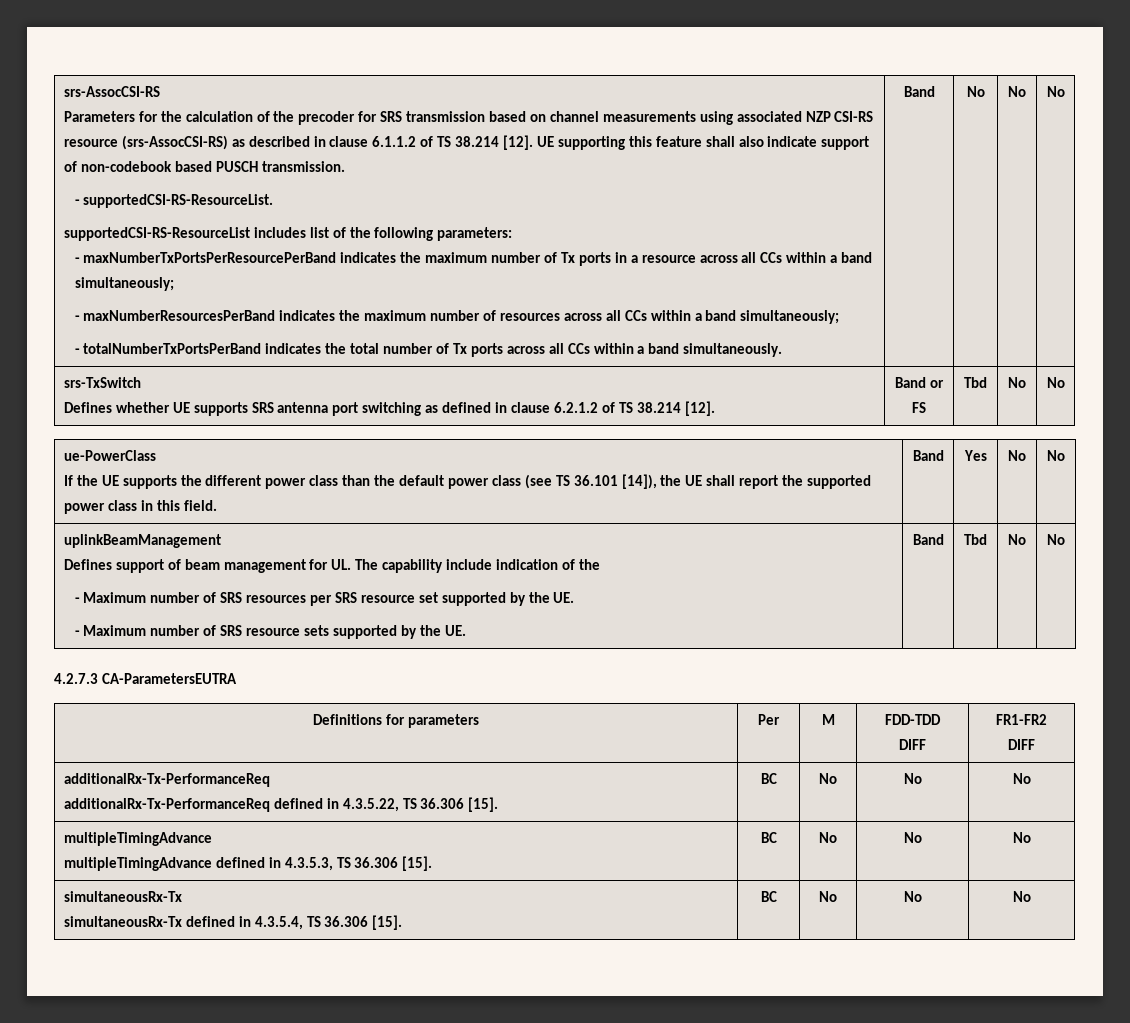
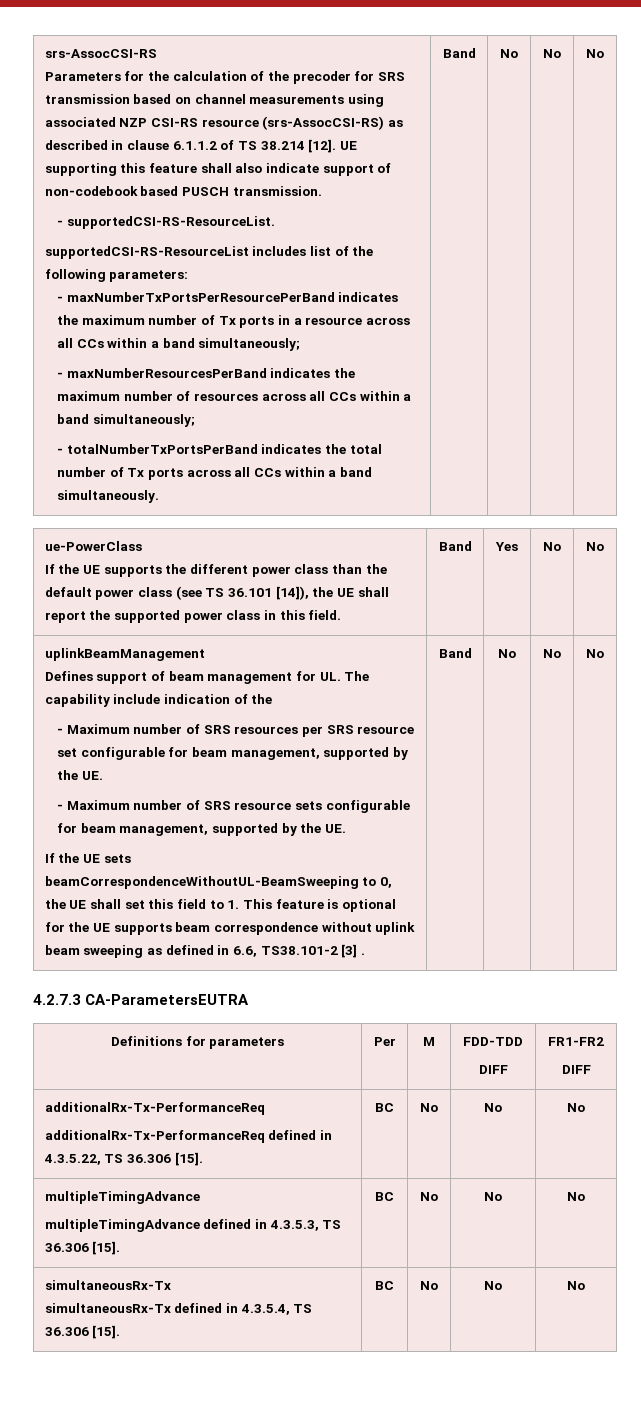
- srs-TxSwitch
- Defines whether UE supports SRS antenna port switching as defined in clause 6.2.1.2 of TS 38.214 [12]. | Band or FS | Tbd | No | No
- - Maximum number of SRS resources per SRS resource set supported by the UE.
+ - Maximum number of SRS resources per SRS resource set configurable for beam management, supported by the UE.
- - Maximum number of SRS resource sets supported by the UE. | Band | Tbd
+ - Maximum number of SRS resource sets configurable for beam management, supported by the UE.
+ If the UE sets beamCorrespondenceWithoutUL-BeamSweeping to 0, the UE shall set this field to 1. This feature is optional for the UE supports beam correspondence without uplink beam sweeping as defined in 6.6, TS38.101-2 [3] . | Band | No

